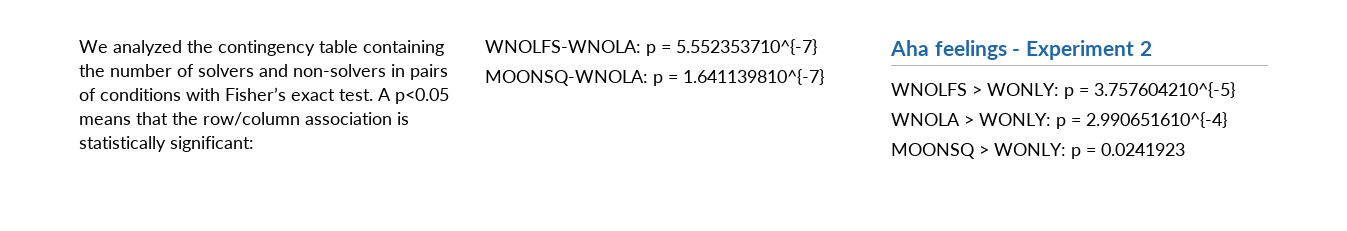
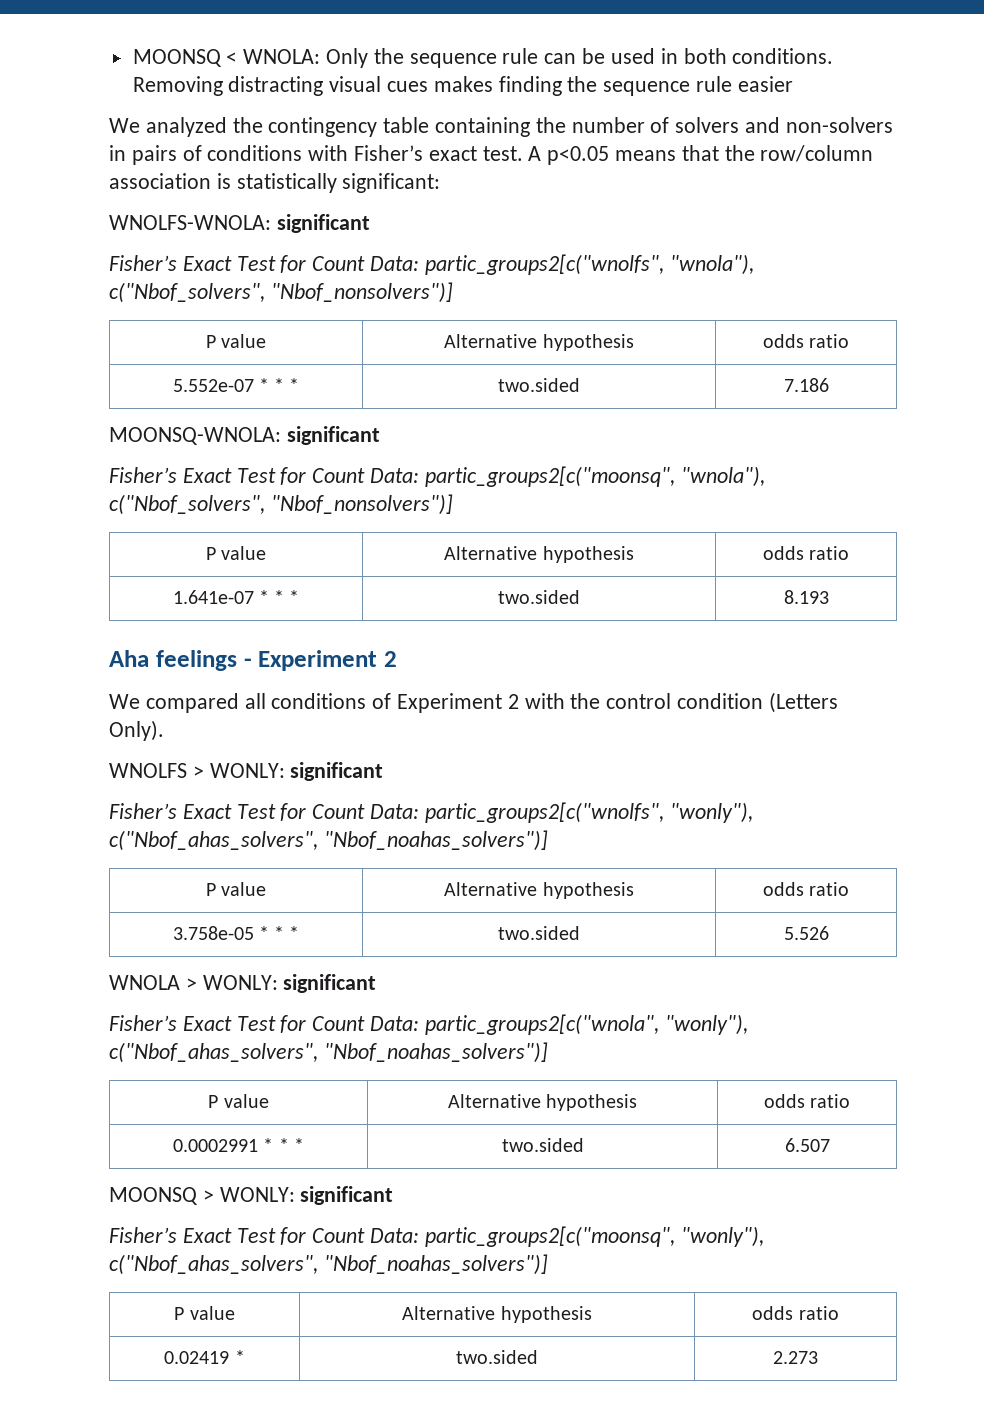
+ MOONSQ < WNOLA: Only the sequence rule can be used in both conditions. Removing distracting visual cues makes finding the sequence rule easier
- WNOLFS-WNOLA: p = 5.552353710^{-7}
- MOONSQ-WNOLA: p = 1.641139810^{-7}
+ WNOLFS-WNOLA: significant
+ Fisher’s Exact Test for Count Data: partic_groups2[c("wnolfs", "wnola"), c("Nbof_solvers", "Nbof_nonsolvers")]
+ P value | Alternative hypothesis | odds ratio
+ 5.552e-07 * * * | two.sided | 7.186
+ MOONSQ-WNOLA: significant
+ Fisher’s Exact Test for Count Data: partic_groups2[c("moonsq", "wnola"), c("Nbof_solvers", "Nbof_nonsolvers")]
+ P value | Alternative hypothesis | odds ratio
+ 1.641e-07 * * * | two.sided | 8.193
- WNOLFS > WONLY: p = 3.757604210^{-5}
- WNOLA > WONLY: p = 2.990651610^{-4}
- MOONSQ > WONLY: p = 0.0241923
+ We compared all conditions of Experiment 2 with the control condition (Letters Only).
+ WNOLFS > WONLY: significant
+ Fisher’s Exact Test for Count Data: partic_groups2[c("wnolfs", "wonly"), c("Nbof_ahas_solvers", "Nbof_noahas_solvers")]
+ P value | Alternative hypothesis | odds ratio
+ 3.758e-05 * * * | two.sided | 5.526
+ WNOLA > WONLY: significant
+ Fisher’s Exact Test for Count Data: partic_groups2[c("wnola", "wonly"), c("Nbof_ahas_solvers", "Nbof_noahas_solvers")]
+ P value | Alternative hypothesis | odds ratio
+ 0.0002991 * * * | two.sided | 6.507
+ MOONSQ > WONLY: significant
+ Fisher’s Exact Test for Count Data: partic_groups2[c("moonsq", "wonly"), c("Nbof_ahas_solvers", "Nbof_noahas_solvers")]
+ P value | Alternative hypothesis | odds ratio
+ 0.02419 * | two.sided | 2.273

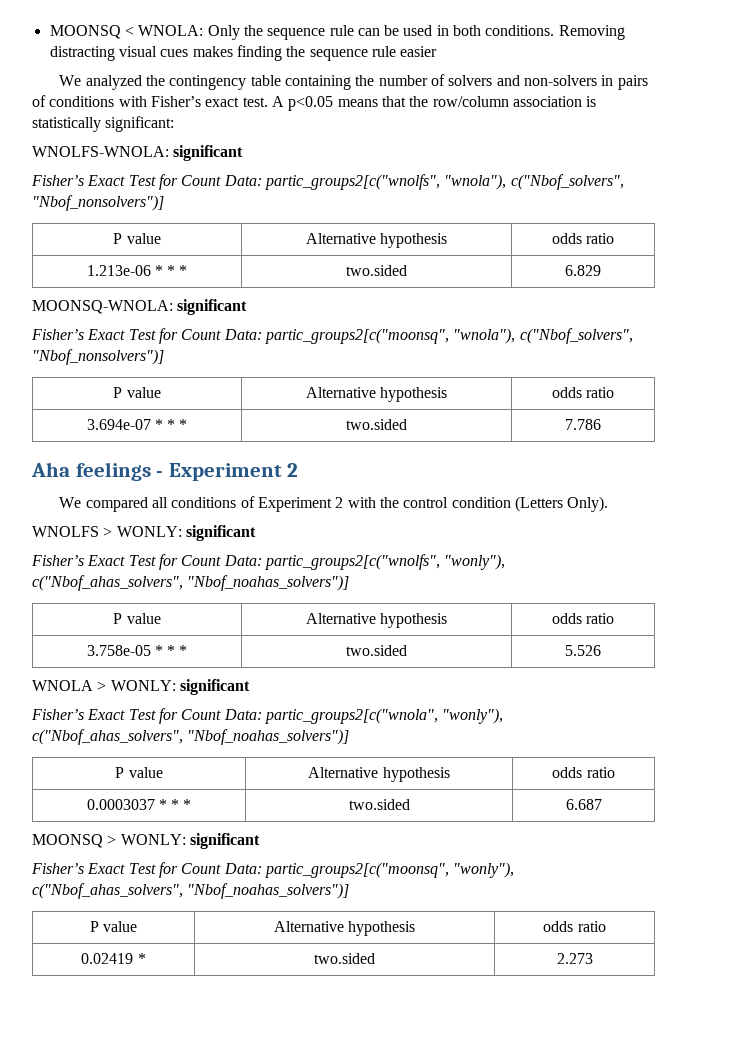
- 5.552e-07 * * * | two.sided | 7.186
+ 1.213e-06 * * * | two.sided | 6.829
- 1.641e-07 * * * | two.sided | 8.193
+ 3.694e-07 * * * | two.sided | 7.786
- 0.0002991 * * * | two.sided | 6.507
+ 0.0003037 * * * | two.sided | 6.687

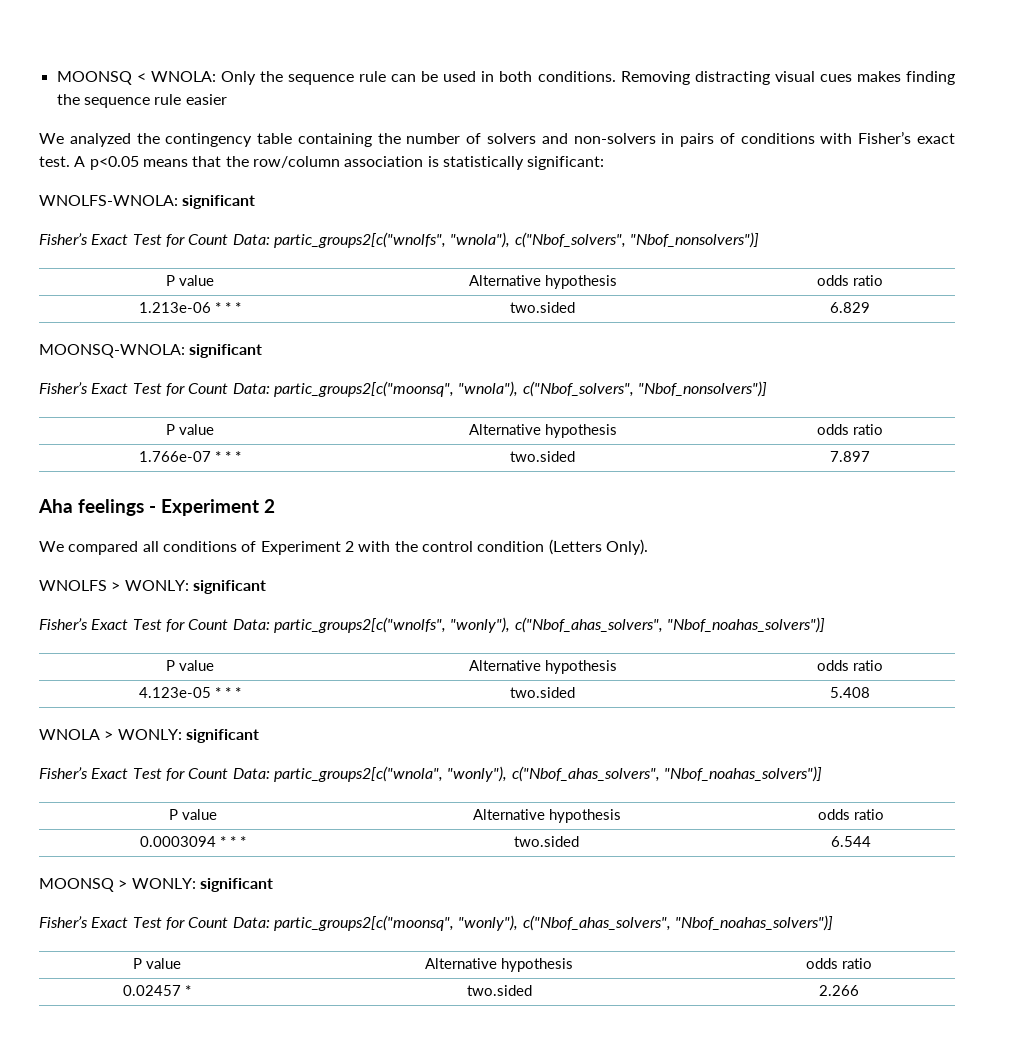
- 3.694e-07 * * * | two.sided | 7.786
+ 1.766e-07 * * * | two.sided | 7.897
- 3.758e-05 * * * | two.sided | 5.526
+ 4.123e-05 * * * | two.sided | 5.408
- 0.0003037 * * * | two.sided | 6.687
+ 0.0003094 * * * | two.sided | 6.544
- 0.02419 * | two.sided | 2.273
+ 0.02457 * | two.sided | 2.266

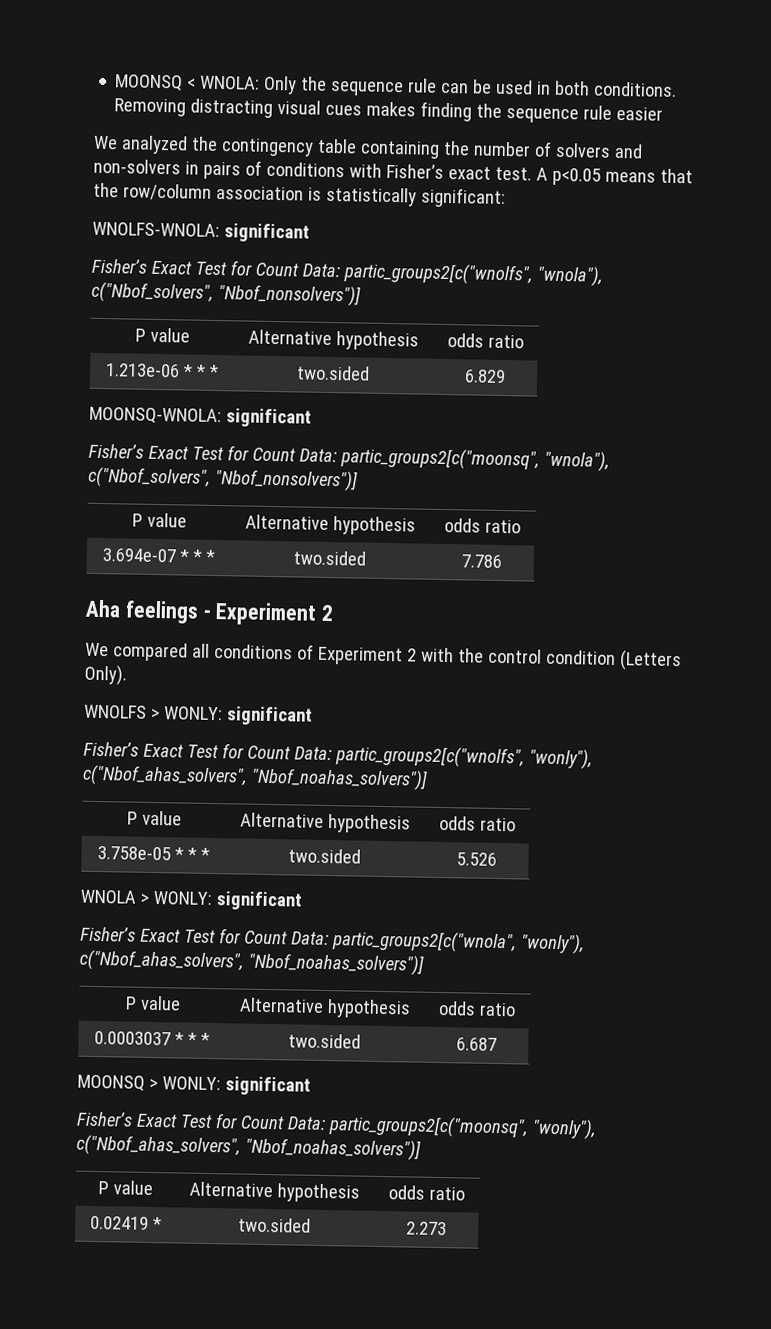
- 1.766e-07 * * * | two.sided | 7.897
+ 3.694e-07 * * * | two.sided | 7.786
- 4.123e-05 * * * | two.sided | 5.408
+ 3.758e-05 * * * | two.sided | 5.526
- 0.0003094 * * * | two.sided | 6.544
+ 0.0003037 * * * | two.sided | 6.687
- 0.02457 * | two.sided | 2.266
+ 0.02419 * | two.sided | 2.273

